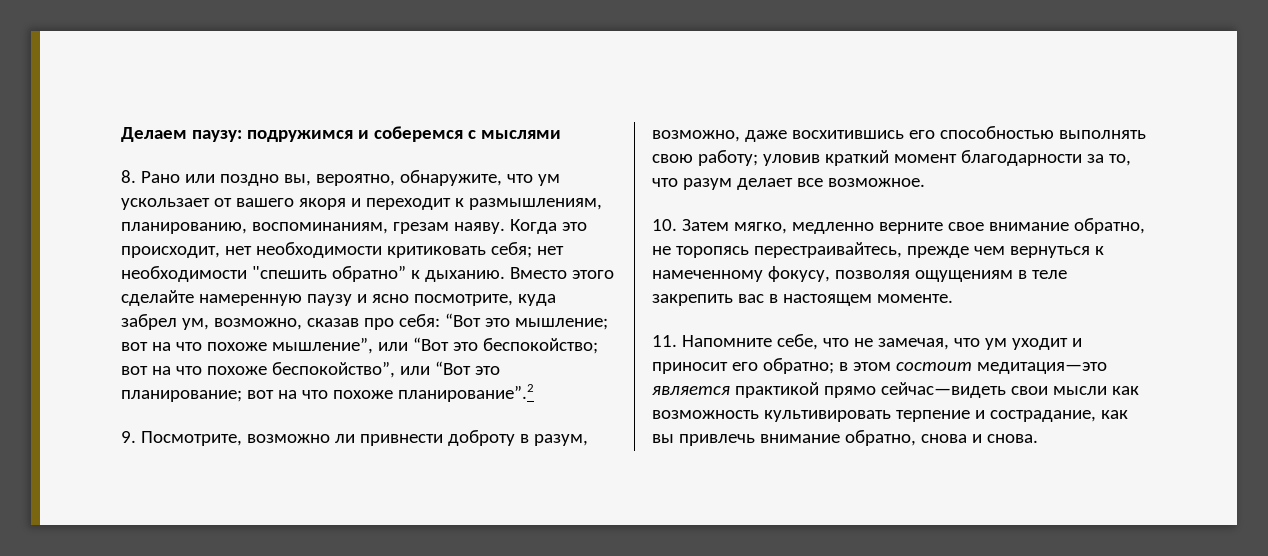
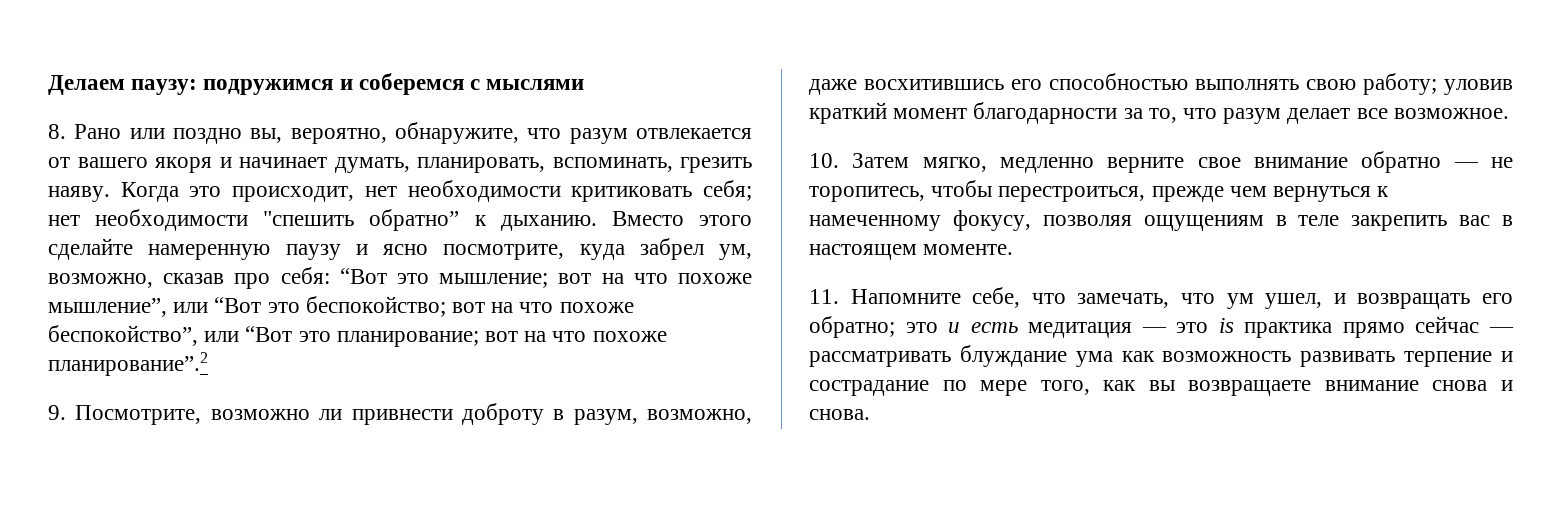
- 8. Рано или поздно вы, вероятно, обнаружите, что ум ускользает от вашего якоря и переходит к размышлениям, планированию, воспоминаниям, грезам наяву.
+ 8. Рано или поздно вы, вероятно, обнаружите, что разум отвлекается от вашего якоря и начинает думать, планировать, вспоминать, грезить наяву.
- 10. Затем мягко, медленно верните свое внимание обратно, не торопясь перестраивайтесь, прежде чем вернуться к намеченному фокусу, позволяя ощущениям в теле закрепить вас в настоящем моменте.
+ 10. Затем мягко, медленно верните свое внимание обратно — не торопитесь, чтобы перестроиться, прежде чем вернуться к намеченному фокусу, позволяя ощущениям в теле закрепить вас в настоящем моменте.
- 11. Напомните себе, что не замечая, что ум уходит и приносит его обратно; в этом состоит медитация—это является практикой прямо сейчас—видеть свои мысли как возможность культивировать терпение и сострадание, как вы привлечь внимание обратно, снова и снова.
+ 11. Напомните себе, что замечать, что ум ушел, и возвращать его обратно; это и есть медитация — это is практика прямо сейчас — рассматривать блуждание ума как возможность развивать терпение и сострадание по мере того, как вы возвращаете внимание снова и снова.

